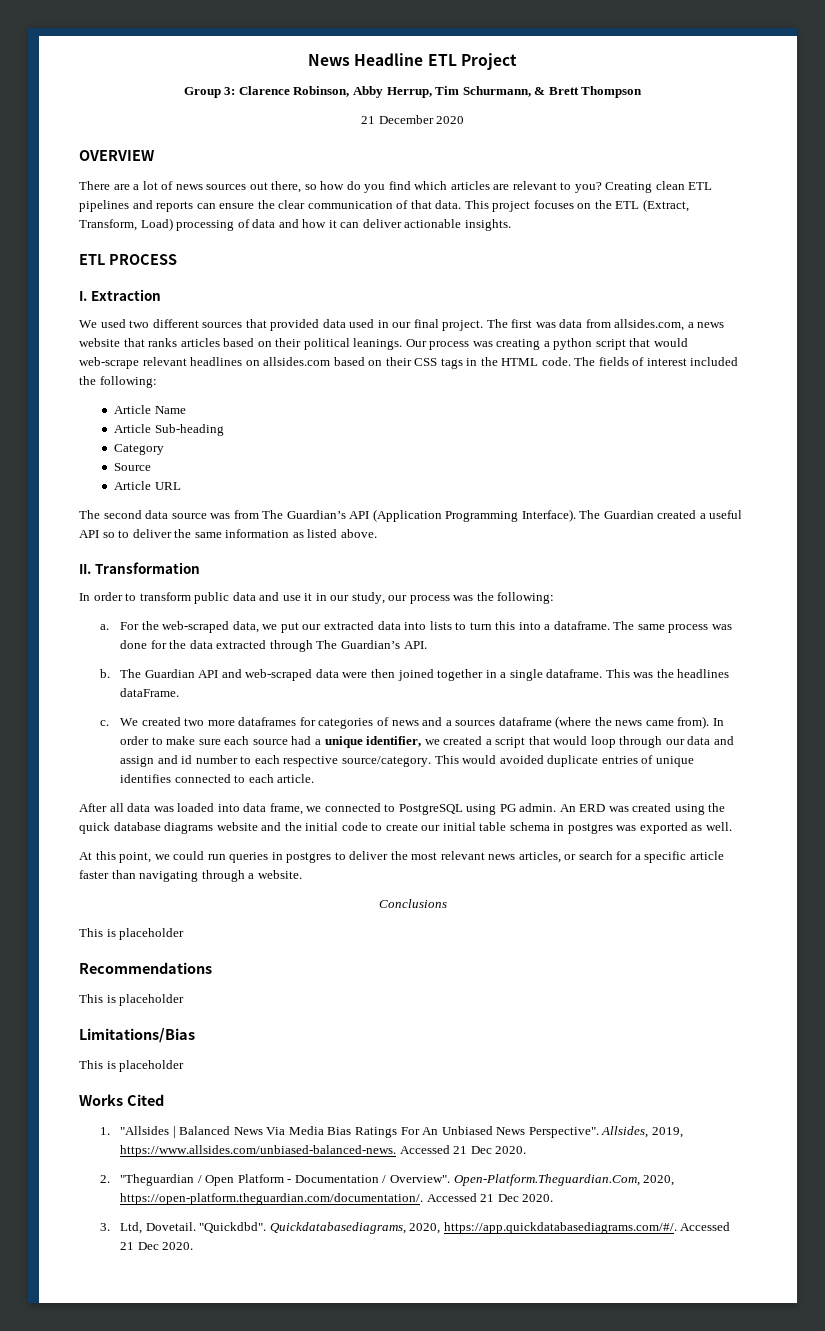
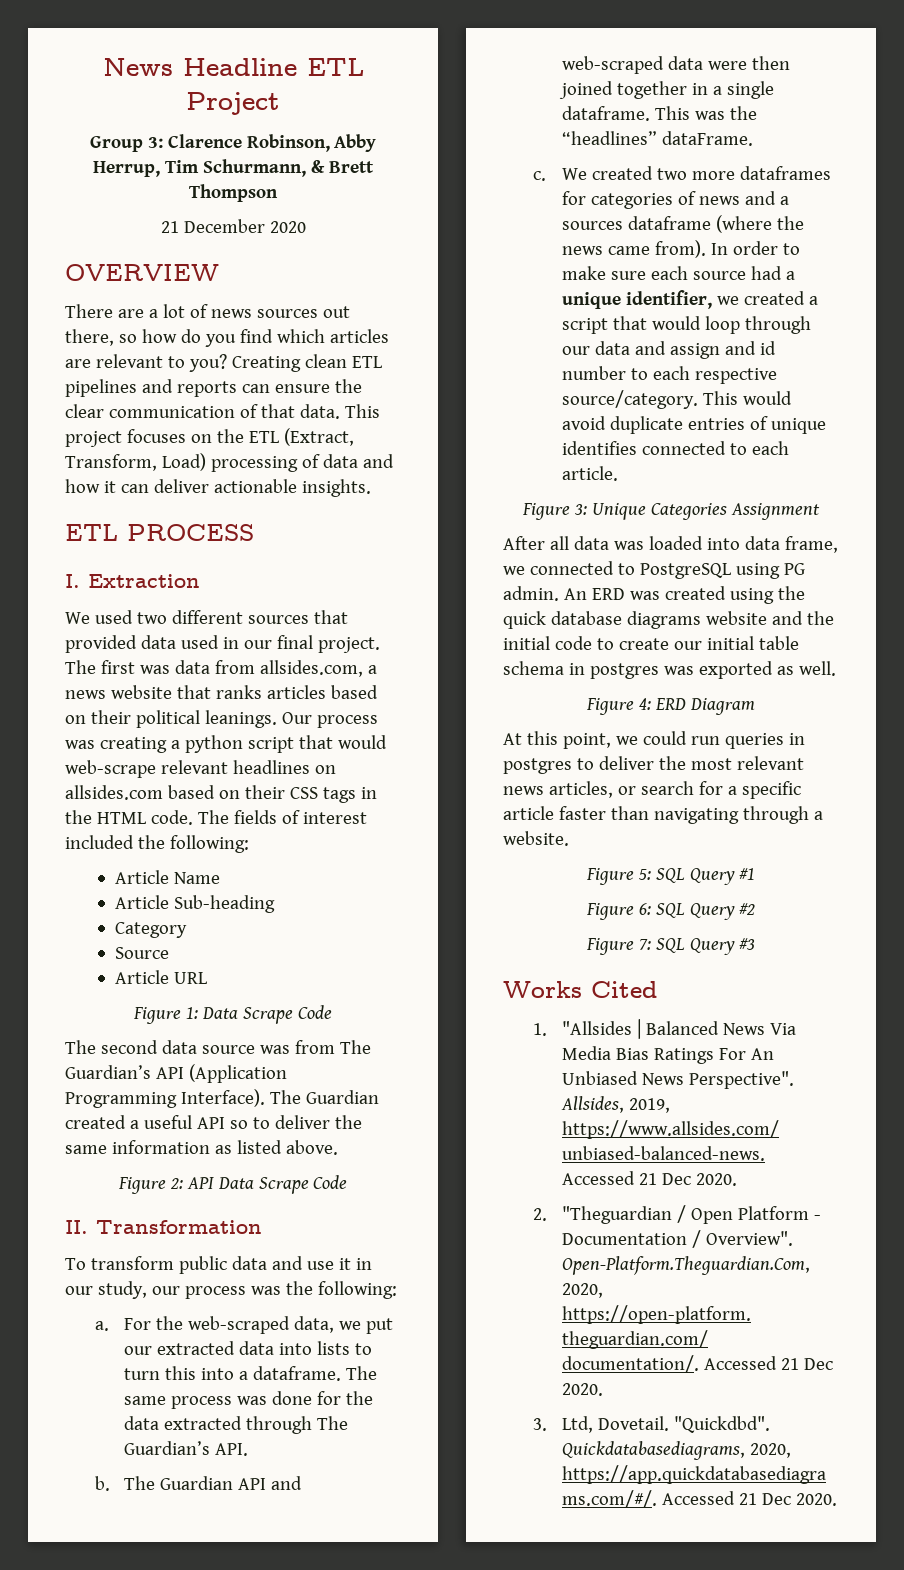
+ Figure 1: Data Scrape Code
+ Figure 2: API Data Scrape Code
- In order to transform public data and use it in our study, our process was the following:
+ To transform public data and use it in our study, our process was the following:
- This was the headlines dataFrame.
+ This was the “headlines” dataFrame.
- This would avoided duplicate entries of unique identifies connected to each article.
+ This would avoid duplicate entries of unique identifies connected to each article.
+ Figure 3: Unique Categories Assignment
+ Figure 4: ERD Diagram
- Conclusions
- This is placeholder
- Recommendations
- This is placeholder
- Limitations/Bias
- This is placeholder
+ Figure 5: SQL Query #1
+ Figure 6: SQL Query #2
+ Figure 7: SQL Query #3

